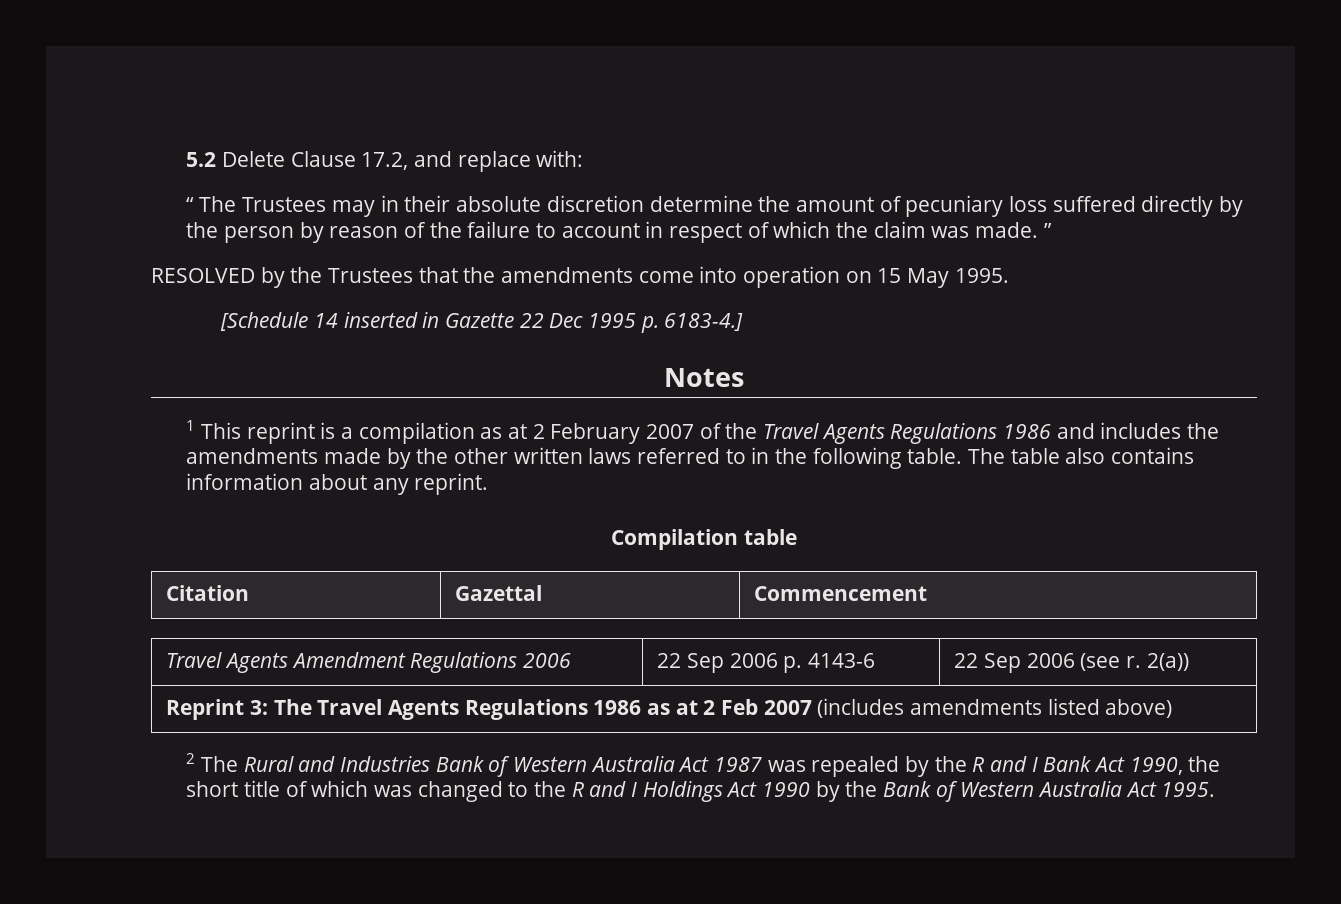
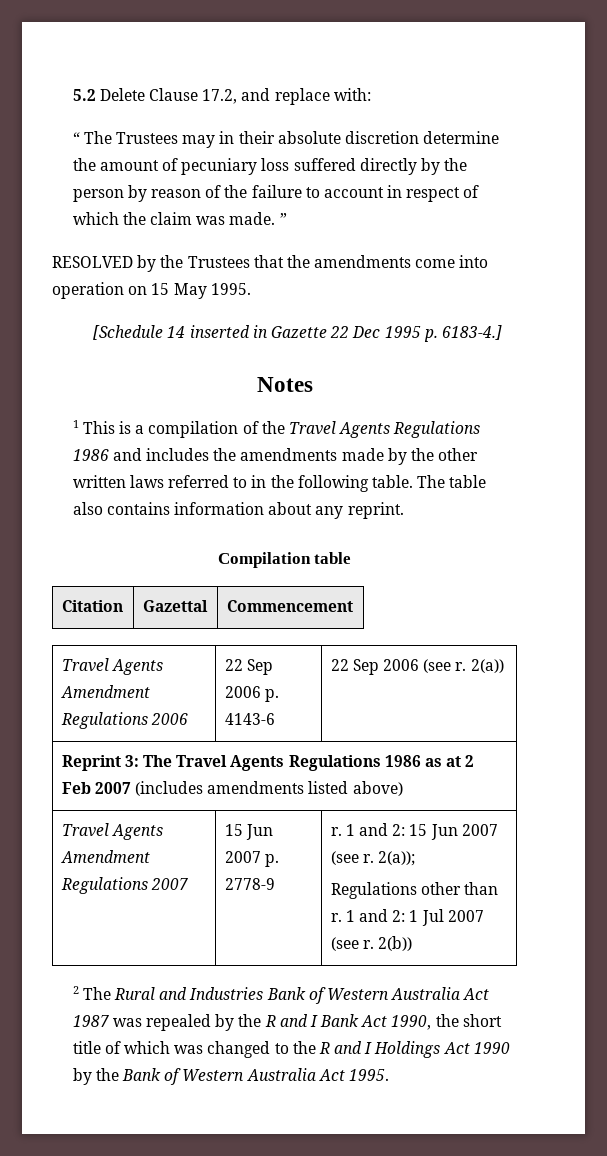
- 1 This reprint is a compilation as at 2 February 2007 of the Travel Agents Regulations 1986 and includes the amendments made by the other written laws referred to in the following table.
+ 1 This is a compilation of the Travel Agents Regulations 1986 and includes the amendments made by the other written laws referred to in the following table.
+ Travel Agents Amendment Regulations 2007 | 15 Jun 2007 p. 2778-9 | r. 1 and 2: 15 Jun 2007 (see r. 2(a));
+ Regulations other than r. 1 and 2: 1 Jul 2007 (see r. 2(b))

